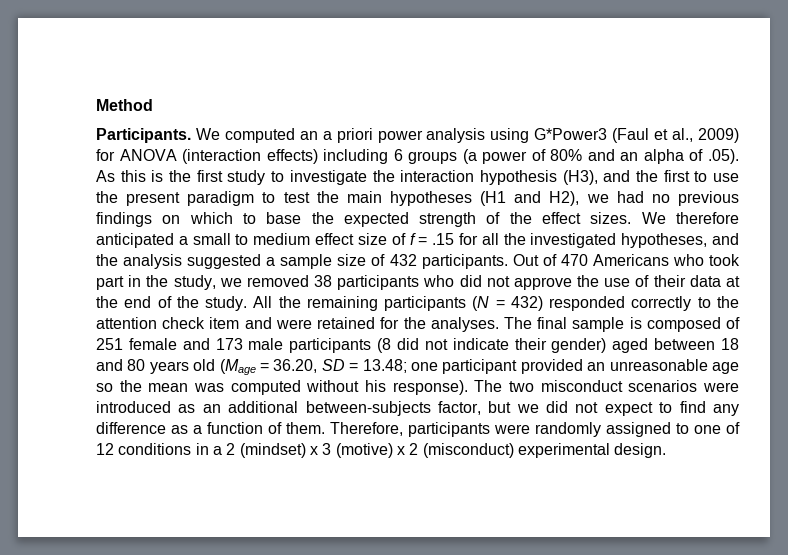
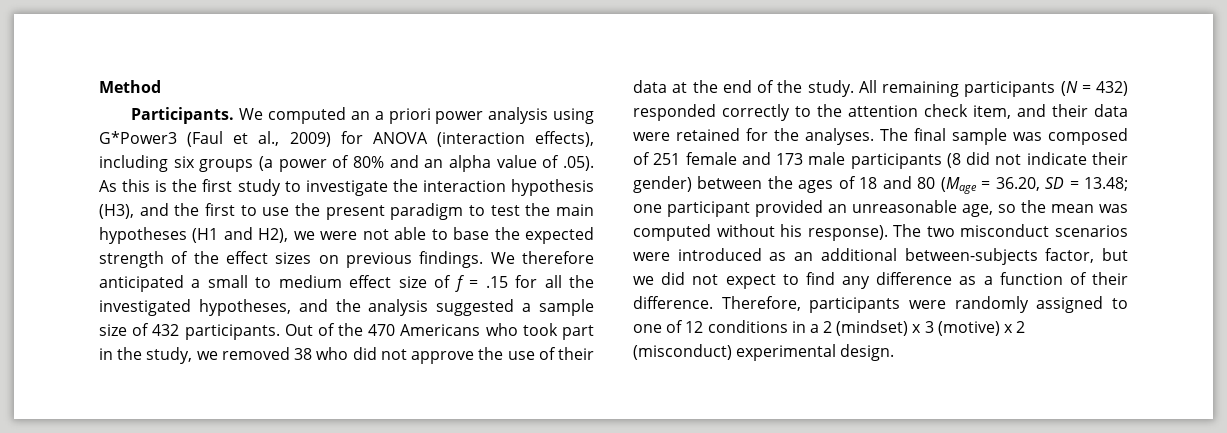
- We computed an a priori power analysis using G*Power3 (Faul et al., 2009) for ANOVA (interaction effects) including 6 groups (a power of 80% and an alpha of .05). As this is the first study to investigate the interaction hypothesis (H3), and the first to use the present paradigm to test the main hypotheses (H1 and H2), we had no previous findings on which to base the expected strength of the effect sizes.
+ We computed an a priori power analysis using G*Power3 (Faul et al., 2009) for ANOVA (interaction effects), including six groups (a power of 80% and an alpha value of .05). As this is the first study to investigate the interaction hypothesis (H3), and the first to use the present paradigm to test the main hypotheses (H1 and H2), we were not able to base the expected strength of the effect sizes on previous findings.
- Out of 470 Americans who took part in the study, we removed 38 participants who did not approve the use of their data at the end of the study.
+ Out of the 470 Americans who took part in the study, we removed 38 who did not approve the use of their data at the end of the study.
- All the remaining participants (N = 432) responded correctly to the attention check item and were retained for the analyses.
+ All remaining participants (N = 432) responded correctly to the attention check item, and their data were retained for the analyses.
- The final sample is composed of 251 female and 173 male participants (8 did not indicate their gender) aged between 18 and 80 years old (Mage = 36.20, SD = 13.48; one participant provided an unreasonable age so the mean was computed without his response).
+ The final sample was composed of 251 female and 173 male participants (8 did not indicate their gender) between the ages of 18 and 80 (Mage = 36.20, SD = 13.48; one participant provided an unreasonable age, so the mean was computed without his response).
- The two misconduct scenarios were introduced as an additional between-subjects factor, but we did not expect to find any difference as a function of them.
+ The two misconduct scenarios were introduced as an additional between-subjects factor, but we did not expect to find any difference as a function of their difference.

